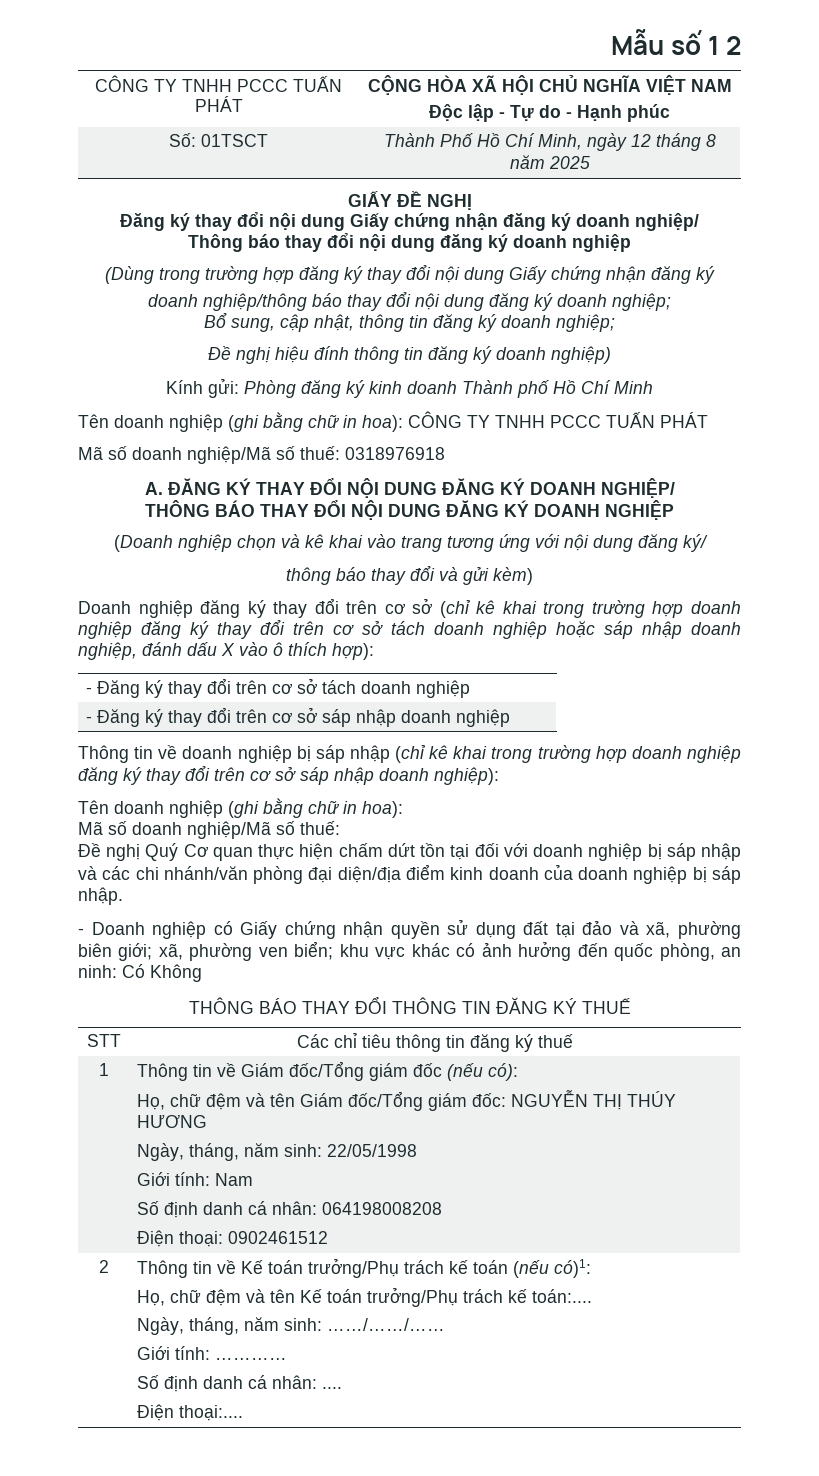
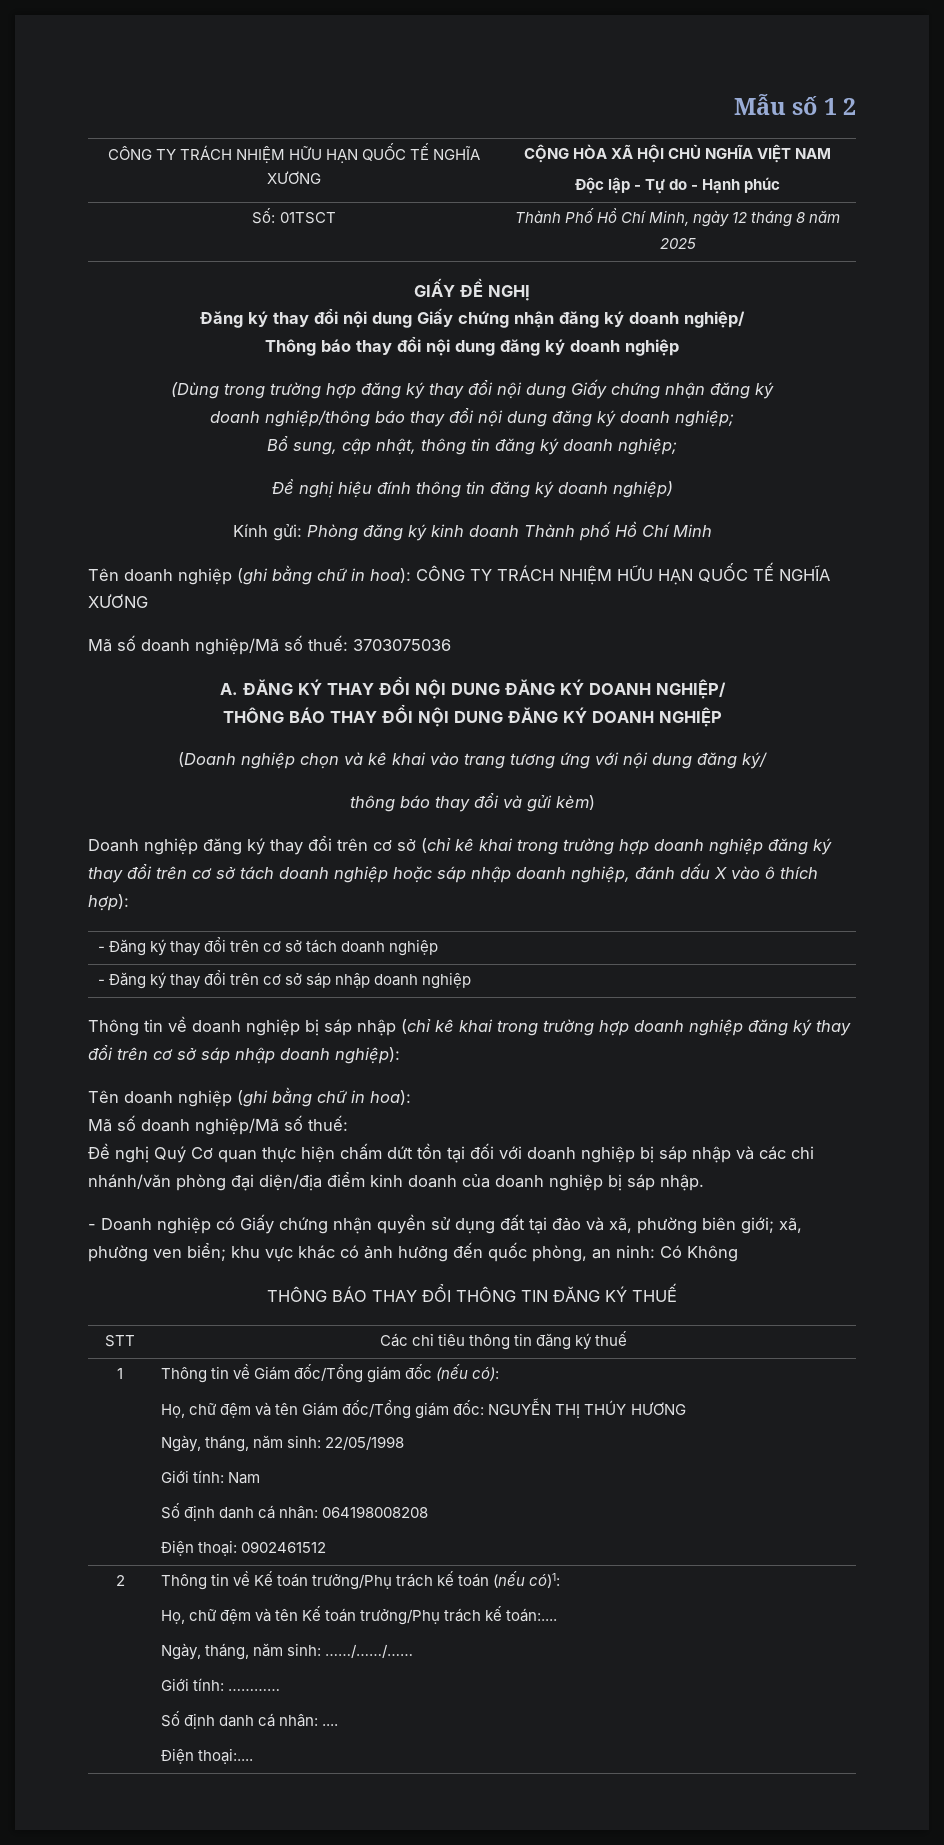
- CÔNG TY TNHH PCCC TUẤN PHÁT | CỘNG HÒA XÃ HỘI CHỦ NGHĨA VIỆT NAM
+ CÔNG TY TRÁCH NHIỆM HỮU HẠN QUỐC TẾ NGHĨA XƯƠNG | CỘNG HÒA XÃ HỘI CHỦ NGHĨA VIỆT NAM
- Tên doanh nghiệp (ghi bằng chữ in hoa): CÔNG TY TNHH PCCC TUẤN PHÁT
- Mã số doanh nghiệp/Mã số thuế: 0318976918
+ Tên doanh nghiệp (ghi bằng chữ in hoa): CÔNG TY TRÁCH NHIỆM HỮU HẠN QUỐC TẾ NGHĨA XƯƠNG
+ Mã số doanh nghiệp/Mã số thuế: 3703075036

